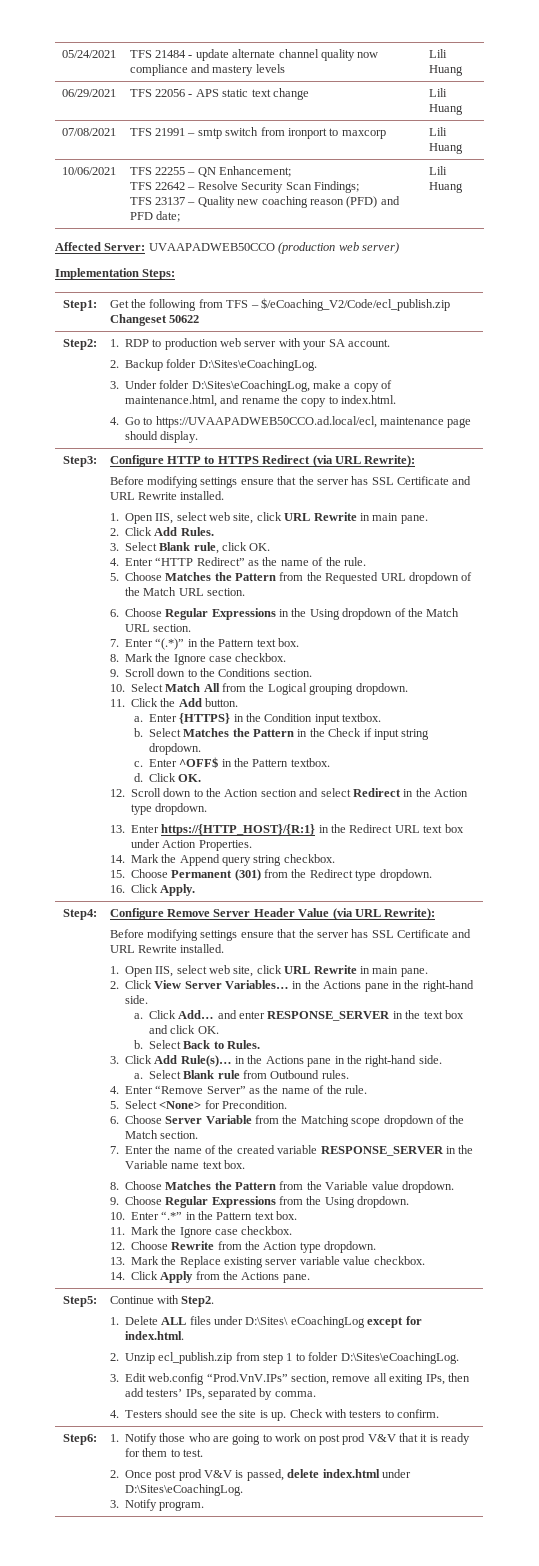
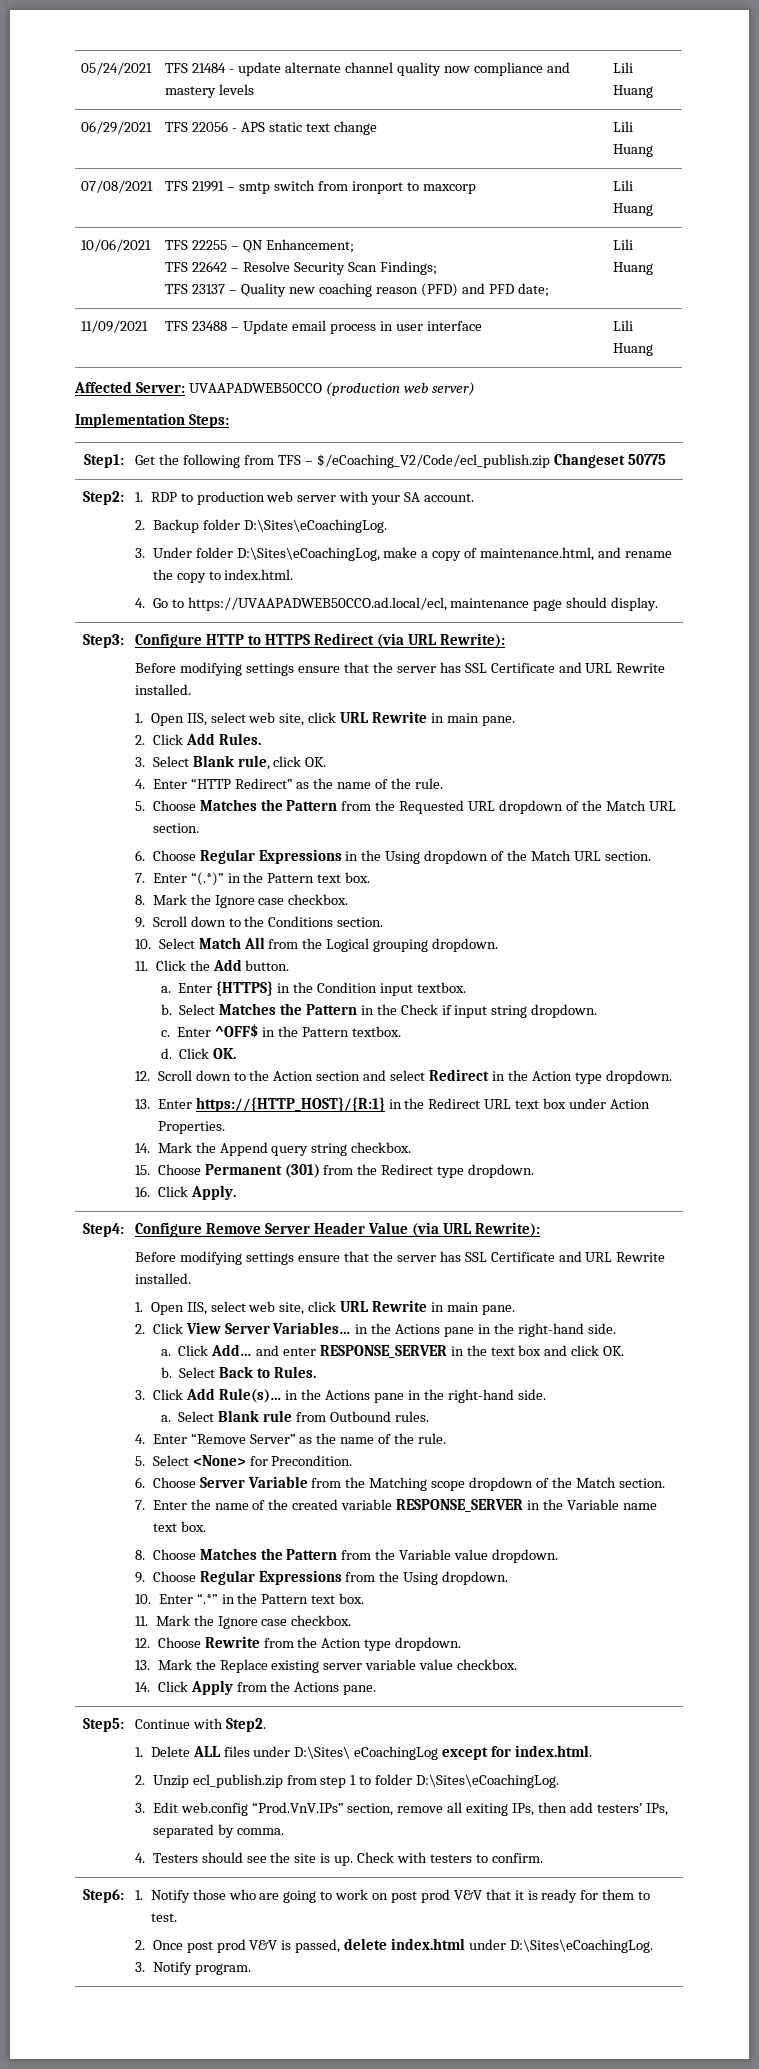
+ 11/09/2021 | TFS 23488 – Update email process in user interface | Lili Huang
- Step1: | Get the following from TFS – $/eCoaching_V2/Code/ecl_publish.zip Changeset 50622
+ Step1: | Get the following from TFS – $/eCoaching_V2/Code/ecl_publish.zip Changeset 50775

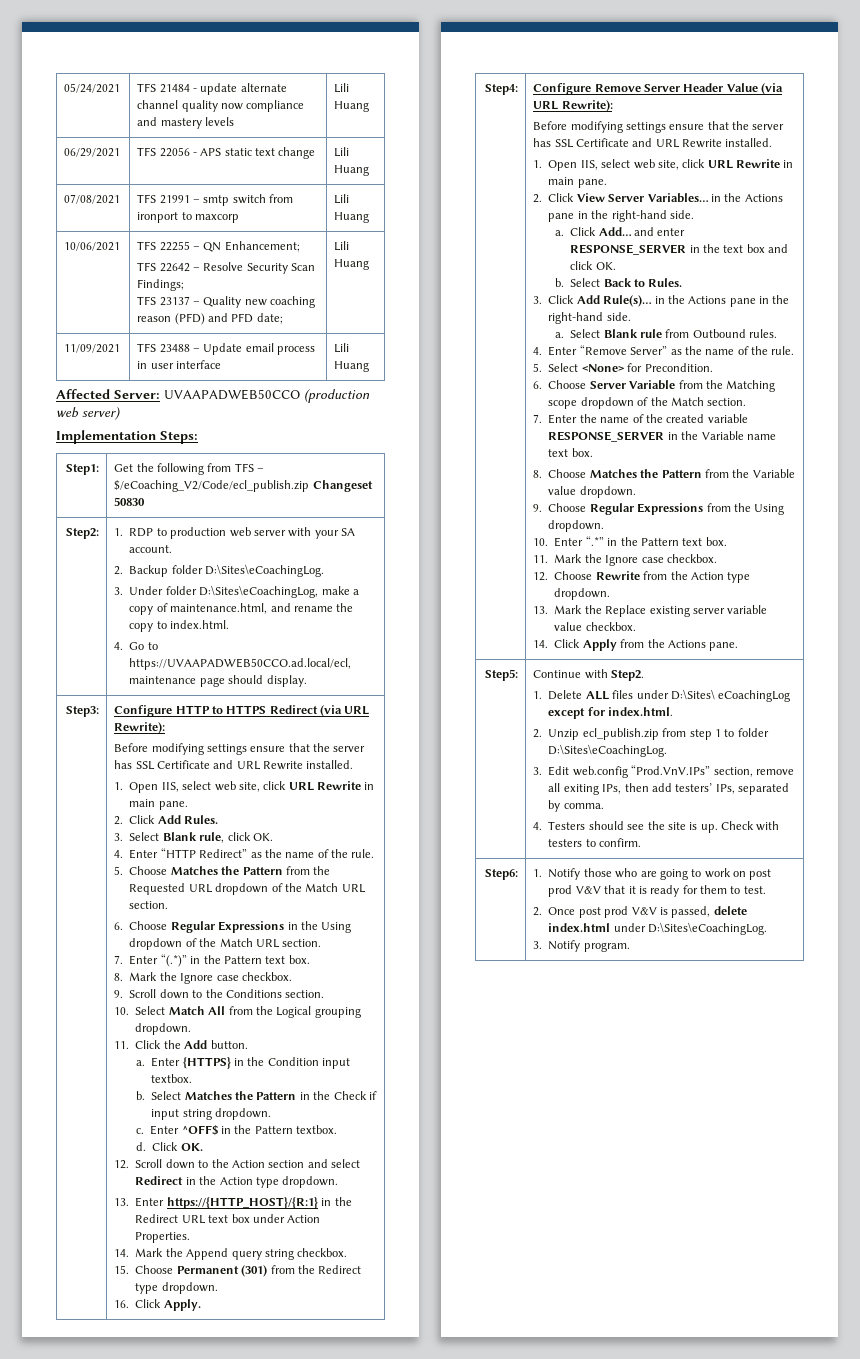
- Step1: | Get the following from TFS – $/eCoaching_V2/Code/ecl_publish.zip Changeset 50775
+ Step1: | Get the following from TFS – $/eCoaching_V2/Code/ecl_publish.zip Changeset 50830

